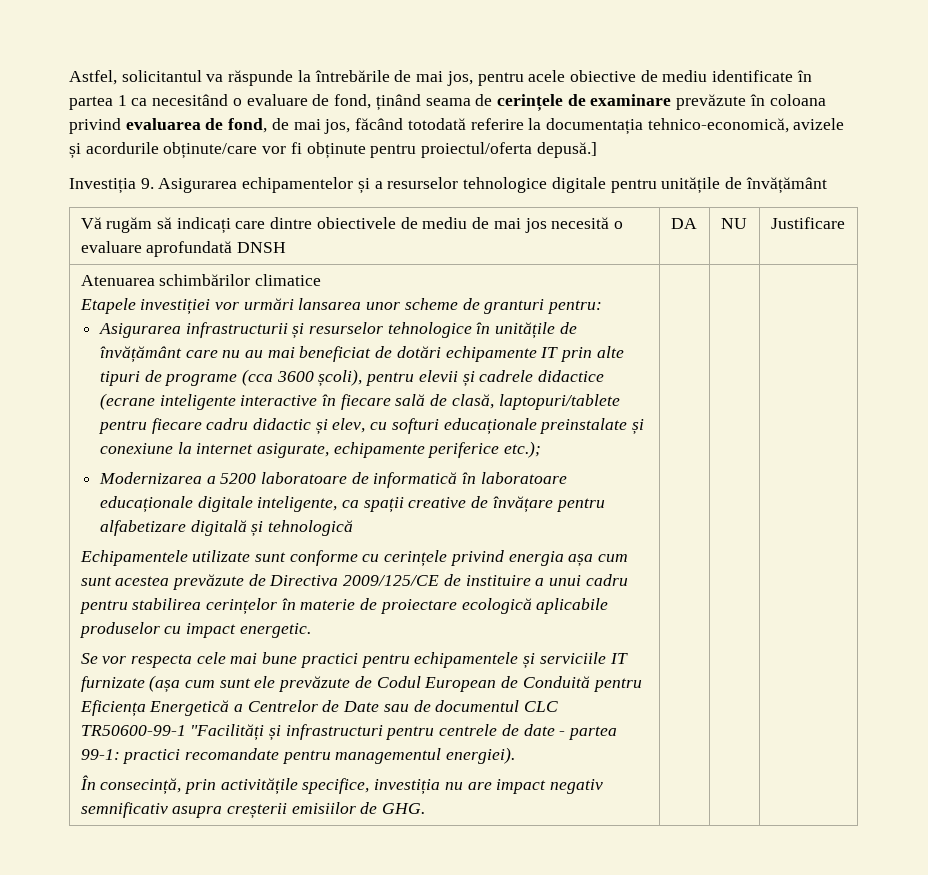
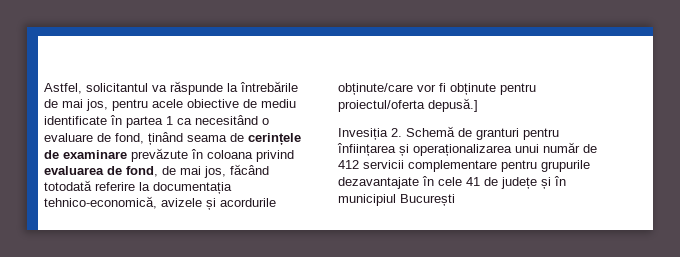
- Investiția 9. Asigurarea echipamentelor și a resurselor tehnologice digitale pentru unitățile de învățământ
- Vă rugăm să indicați care dintre obiectivele de mediu de mai jos necesită o evaluare aprofundată DNSH | DA | NU | Justificare
- Atenuarea schimbărilor climatice
- Etapele investiției vor urmări lansarea unor scheme de granturi pentru:
- Asigurarea infrastructurii și resurselor tehnologice în unitățile de învățământ care nu au mai beneficiat de dotări echipamente IT prin alte tipuri de programe (cca 3600 școli), pentru elevii și cadrele didactice (ecrane inteligente interactive în fiecare sală de clasă, laptopuri/tablete pentru fiecare cadru didactic și elev, cu softuri educaționale preinstalate și conexiune la internet asigurate, echipamente periferice etc.);
- Modernizarea a 5200 laboratoare de informatică în laboratoare educaționale digitale inteligente, ca spații creative de învățare pentru alfabetizare digitală și tehnologică
- Echipamentele utilizate sunt conforme cu cerințele privind energia așa cum sunt acestea prevăzute de Directiva 2009/125/CE de instituire a unui cadru pentru stabilirea cerințelor în materie de proiectare ecologică aplicabile produselor cu impact energetic.
- Se vor respecta cele mai bune practici pentru echipamentele și serviciile IT furnizate (așa cum sunt ele prevăzute de Codul European de Conduită pentru Eficiența Energetică a Centrelor de Date sau de documentul CLC TR50600-99-1 "Facilități și infrastructuri pentru centrele de date - partea 99-1: practici recomandate pentru managementul energiei).
- În consecință, prin activitățile specifice, investiția nu are impact negativ semnificativ asupra creșterii emisiilor de GHG.
+ Invesiția 2. Schemă de granturi pentru înființarea și operaționalizarea unui număr de 412 servicii complementare pentru grupurile dezavantajate în cele 41 de județe și în municipiul București

